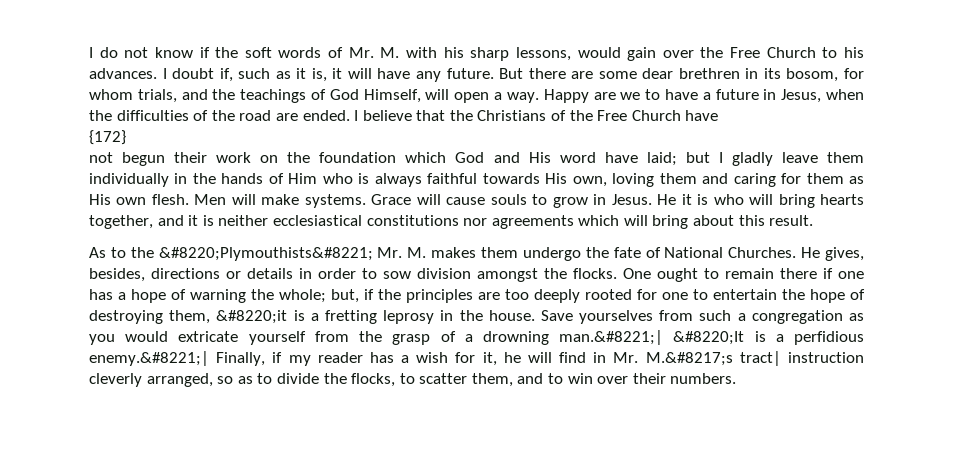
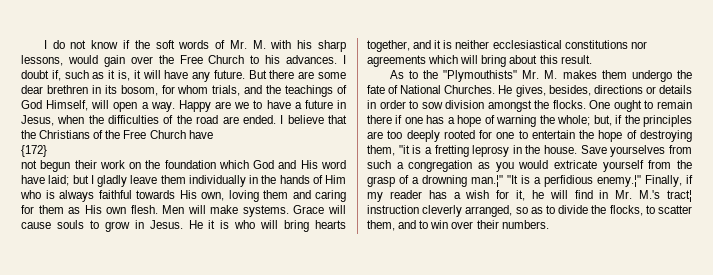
- As to the &#8220;Plymouthists&#8221; Mr. M. makes them undergo the fate of National Churches.
+ As to the "Plymouthists" Mr. M. makes them undergo the fate of National Churches.
- One ought to remain there if one has a hope of warning the whole; but, if the principles are too deeply rooted for one to entertain the hope of destroying them, &#8220;it is a fretting leprosy in the house.
+ One ought to remain there if one has a hope of warning the whole; but, if the principles are too deeply rooted for one to entertain the hope of destroying them, "it is a fretting leprosy in the house.
- Save yourselves from such a congregation as you would extricate yourself from the grasp of a drowning man.&#8221;| &#8220;It is a perfidious enemy.&#8221;| Finally, if my reader has a wish for it, he will find in Mr. M.&#8217;s tract| instruction cleverly arranged, so as to divide the flocks, to scatter them, and to win over their numbers.
+ Save yourselves from such a congregation as you would extricate yourself from the grasp of a drowning man.¦" "It is a perfidious enemy.¦" Finally, if my reader has a wish for it, he will find in Mr. M.'s tract¦ instruction cleverly arranged, so as to divide the flocks, to scatter them, and to win over their numbers.

